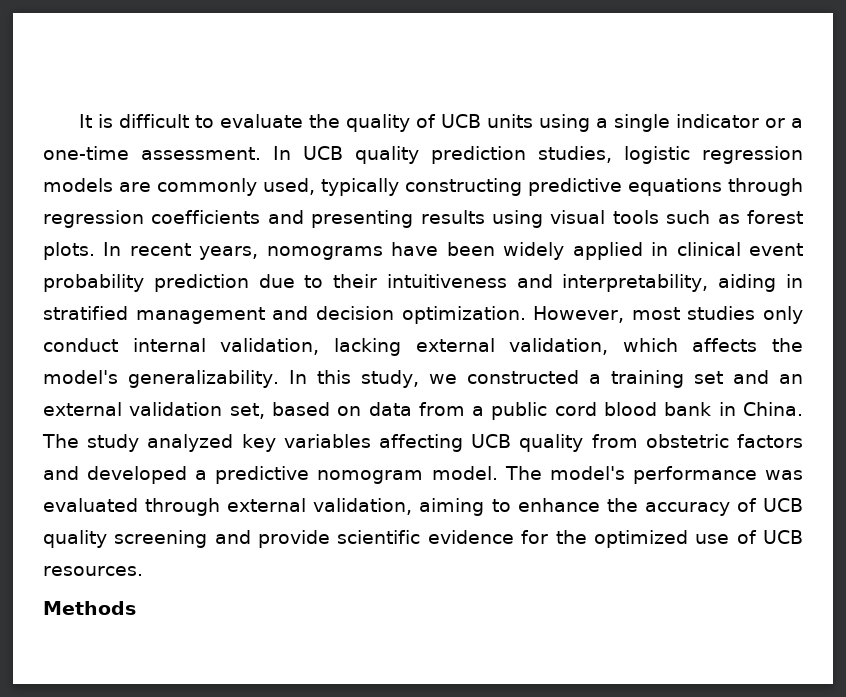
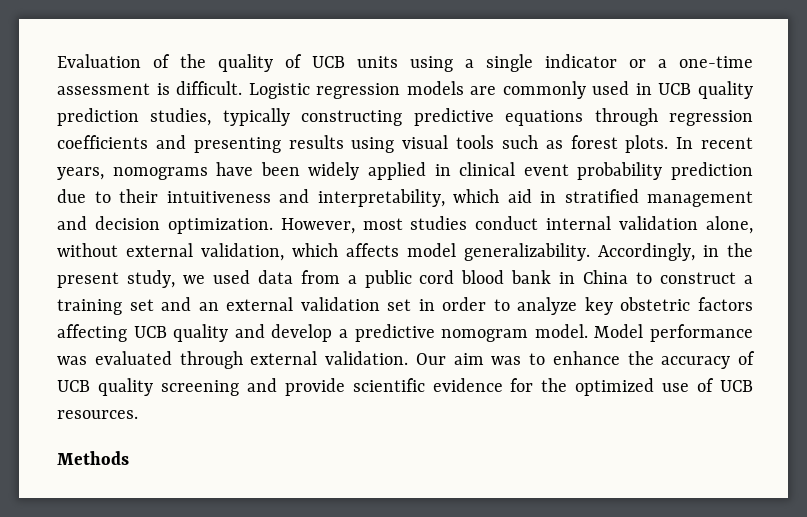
- It is difficult to evaluate the quality of UCB units using a single indicator or a one-time assessment. In UCB quality prediction studies, logistic regression models are commonly used, typically constructing predictive equations through regression coefficients and presenting results using visual tools such as forest plots.
+ Evaluation of the quality of UCB units using a single indicator or a one-time assessment is difficult. Logistic regression models are commonly used in UCB quality prediction studies, typically constructing predictive equations through regression coefficients and presenting results using visual tools such as forest plots.
- In recent years, nomograms have been widely applied in clinical event probability prediction due to their intuitiveness and interpretability, aiding in stratified management and decision optimization.
+ In recent years, nomograms have been widely applied in clinical event probability prediction due to their intuitiveness and interpretability, which aid in stratified management and decision optimization.
- However, most studies only conduct internal validation, lacking external validation, which affects the model's generalizability. In this study, we constructed a training set and an external validation set, based on data from a public cord blood bank in China. The study analyzed key variables affecting UCB quality from obstetric factors and developed a predictive nomogram model.
+ However, most studies conduct internal validation alone, without external validation, which affects model generalizability. Accordingly, in the present study, we used data from a public cord blood bank in China to construct a training set and an external validation set in order to analyze key obstetric factors affecting UCB quality and develop a predictive nomogram model.
- The model's performance was evaluated through external validation, aiming to enhance the accuracy of UCB quality screening and provide scientific evidence for the optimized use of UCB resources.
+ Model performance was evaluated through external validation. Our aim was to enhance the accuracy of UCB quality screening and provide scientific evidence for the optimized use of UCB resources.

